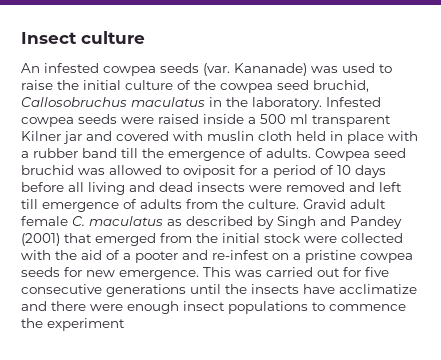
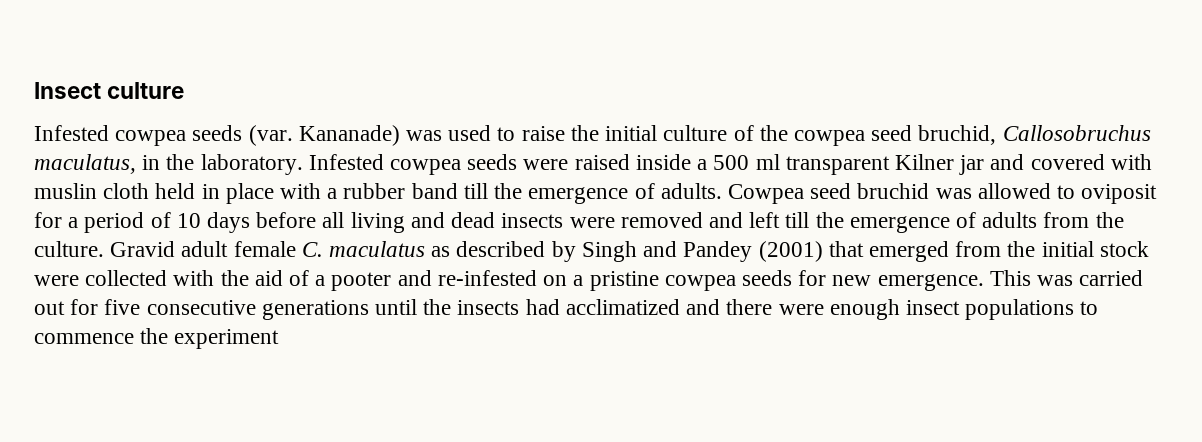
- An infested cowpea seeds (var.
+ Infested cowpea seeds (var.
- Kananade) was used to raise the initial culture of the cowpea seed bruchid, Callosobruchus maculatus in the laboratory.
+ Kananade) was used to raise the initial culture of the cowpea seed bruchid, Callosobruchus maculatus, in the laboratory.
- Cowpea seed bruchid was allowed to oviposit for a period of 10 days before all living and dead insects were removed and left till emergence of adults from the culture.
+ Cowpea seed bruchid was allowed to oviposit for a period of 10 days before all living and dead insects were removed and left till the emergence of adults from the culture.
- Gravid adult female C. maculatus as described by Singh and Pandey (2001) that emerged from the initial stock were collected with the aid of a pooter and re-infest on a pristine cowpea seeds for new emergence.
+ Gravid adult female C. maculatus as described by Singh and Pandey (2001) that emerged from the initial stock were collected with the aid of a pooter and re-infested on a pristine cowpea seeds for new emergence.
- This was carried out for five consecutive generations until the insects have acclimatize and there were enough insect populations to commence the experiment
+ This was carried out for five consecutive generations until the insects had acclimatized and there were enough insect populations to commence the experiment

